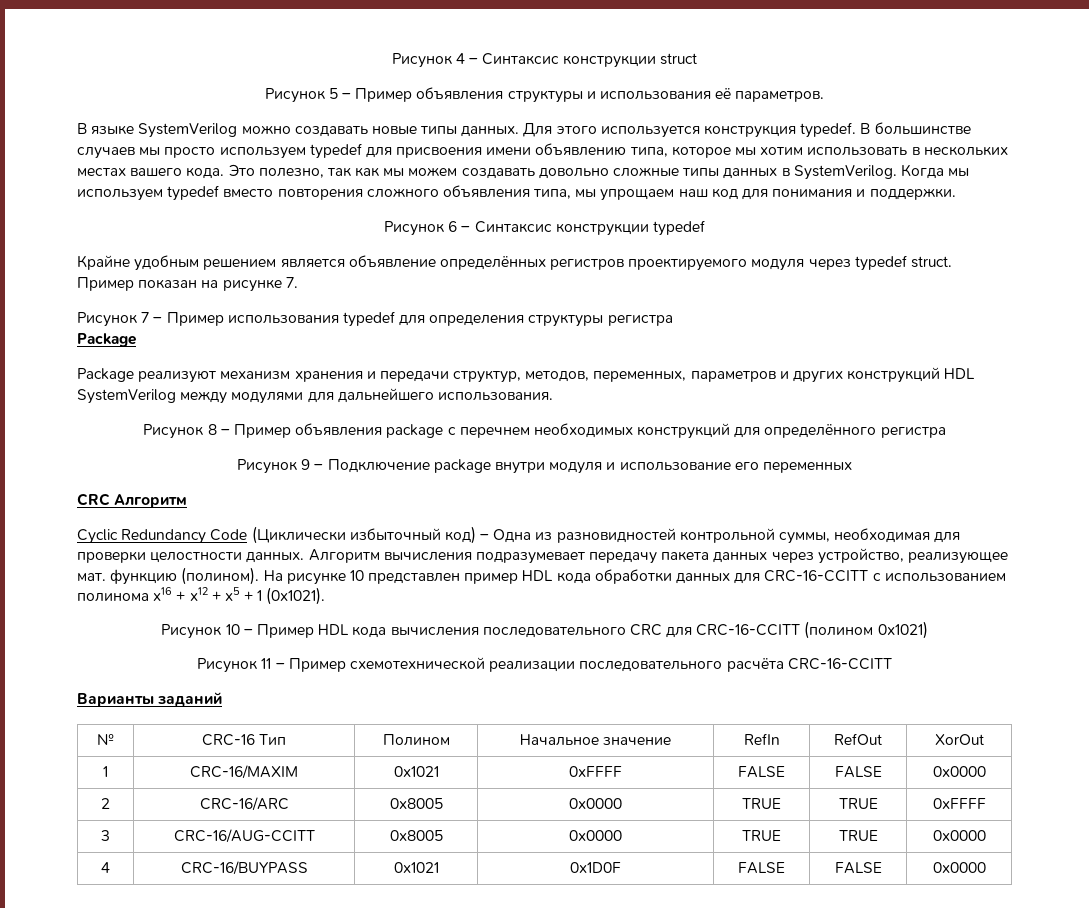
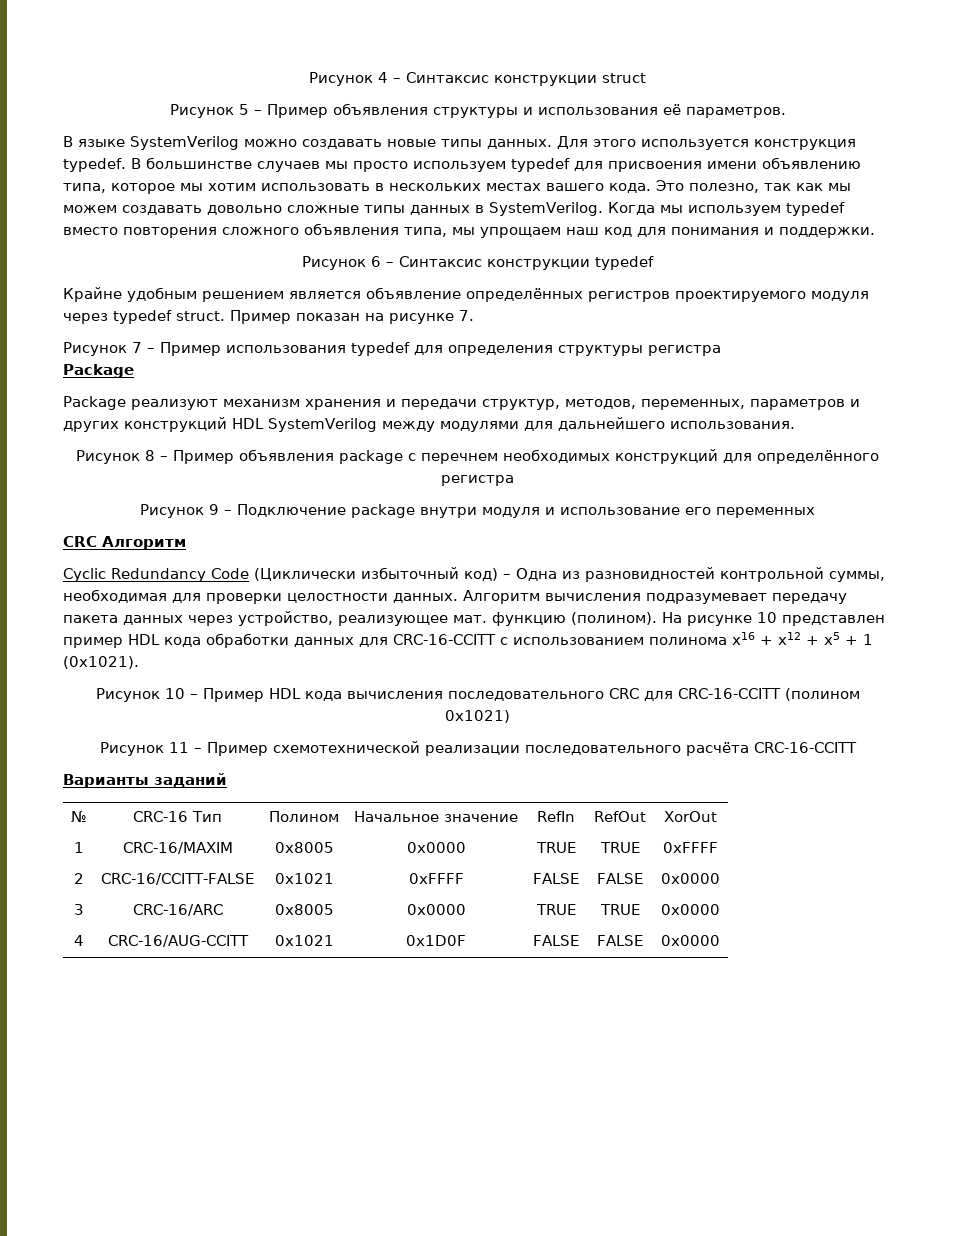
- 1 | CRC-16/MAXIM | 0x1021 | 0xFFFF | FALSE | FALSE | 0x0000
+ 1 | CRC-16/MAXIM | 0x8005 | 0x0000 | TRUE | TRUE | 0xFFFF
+ 2 | CRC-16/CCITT-FALSE | 0x1021 | 0xFFFF | FALSE | FALSE | 0x0000
- 2 | CRC-16/ARC | 0x8005 | 0x0000 | TRUE | TRUE | 0xFFFF
- 3 | CRC-16/AUG-CCITT | 0x8005 | 0x0000 | TRUE | TRUE | 0x0000
+ 3 | CRC-16/ARC | 0x8005 | 0x0000 | TRUE | TRUE | 0x0000
- 4 | CRC-16/BUYPASS | 0x1021 | 0x1D0F | FALSE | FALSE | 0x0000
+ 4 | CRC-16/AUG-CCITT | 0x1021 | 0x1D0F | FALSE | FALSE | 0x0000

